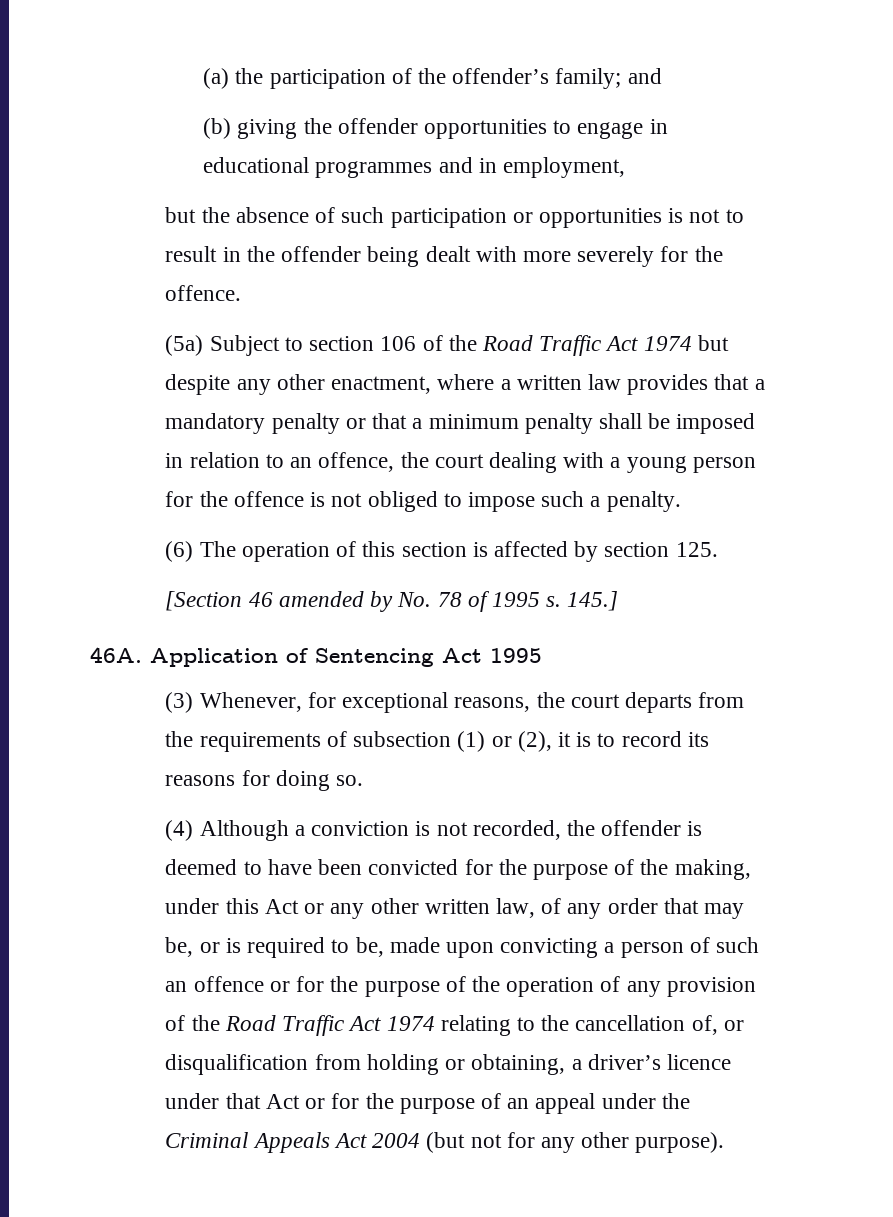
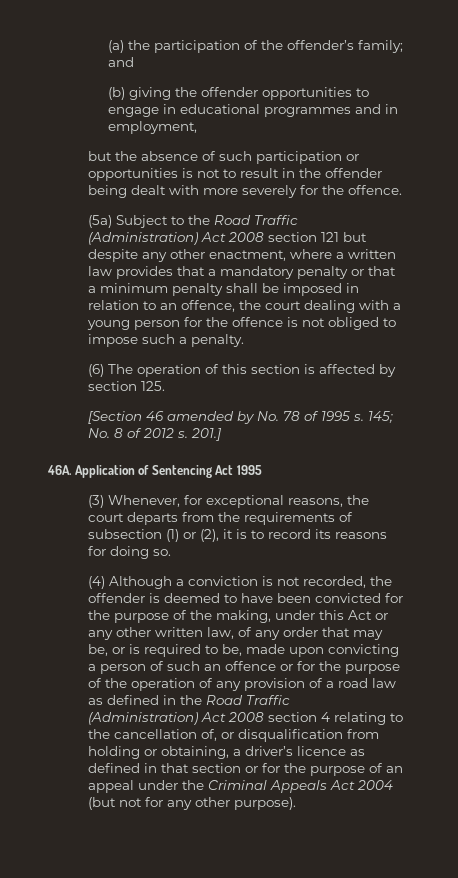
- (5a) Subject to section 106 of the Road Traffic Act 1974 but despite any other enactment, where a written law provides that a mandatory penalty or that a minimum penalty shall be imposed in relation to an offence, the court dealing with a young person for the offence is not obliged to impose such a penalty.
+ (5a) Subject to the Road Traffic (Administration) Act 2008 section 121 but despite any other enactment, where a written law provides that a mandatory penalty or that a minimum penalty shall be imposed in relation to an offence, the court dealing with a young person for the offence is not obliged to impose such a penalty.
- 145.]
+ 145; No. 8 of 2012 s. 201.]
- (4) Although a conviction is not recorded, the offender is deemed to have been convicted for the purpose of the making, under this Act or any other written law, of any order that may be, or is required to be, made upon convicting a person of such an offence or for the purpose of the operation of any provision of the Road Traffic Act 1974 relating to the cancellation of, or disqualification from holding or obtaining, a driver’s licence under that Act or for the purpose of an appeal under the Criminal Appeals Act 2004 (but not for any other purpose).
+ (4) Although a conviction is not recorded, the offender is deemed to have been convicted for the purpose of the making, under this Act or any other written law, of any order that may be, or is required to be, made upon convicting a person of such an offence or for the purpose of the operation of any provision of a road law as defined in the Road Traffic (Administration) Act 2008 section 4 relating to the cancellation of, or disqualification from holding or obtaining, a driver’s licence as defined in that section or for the purpose of an appeal under the Criminal Appeals Act 2004 (but not for any other purpose).

